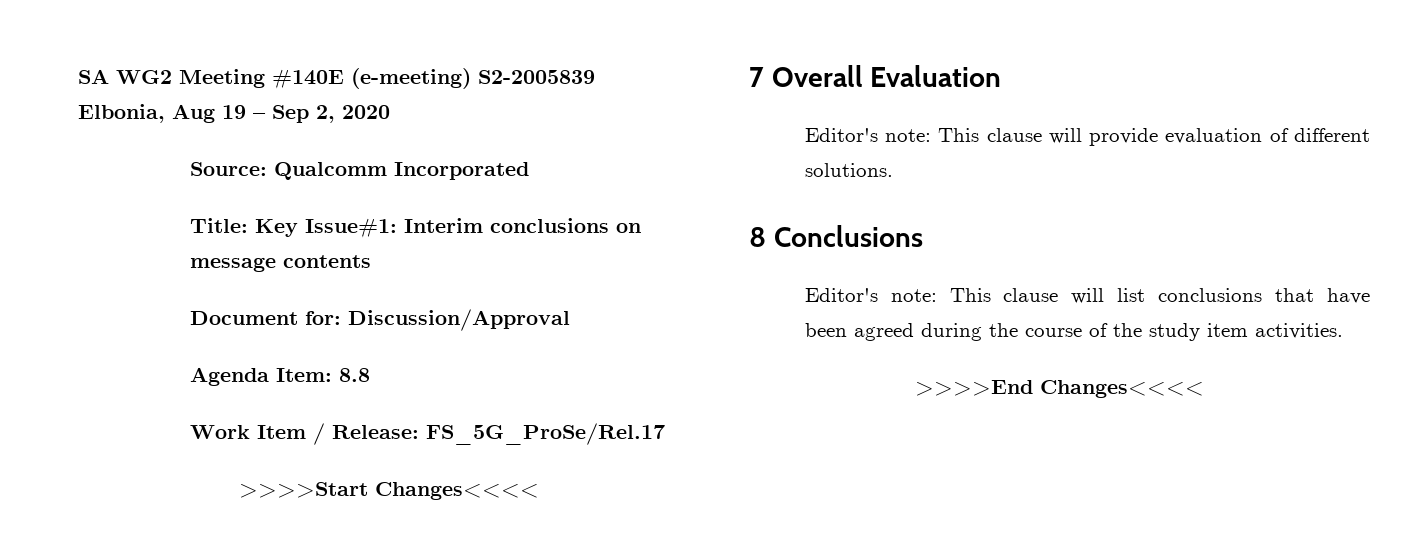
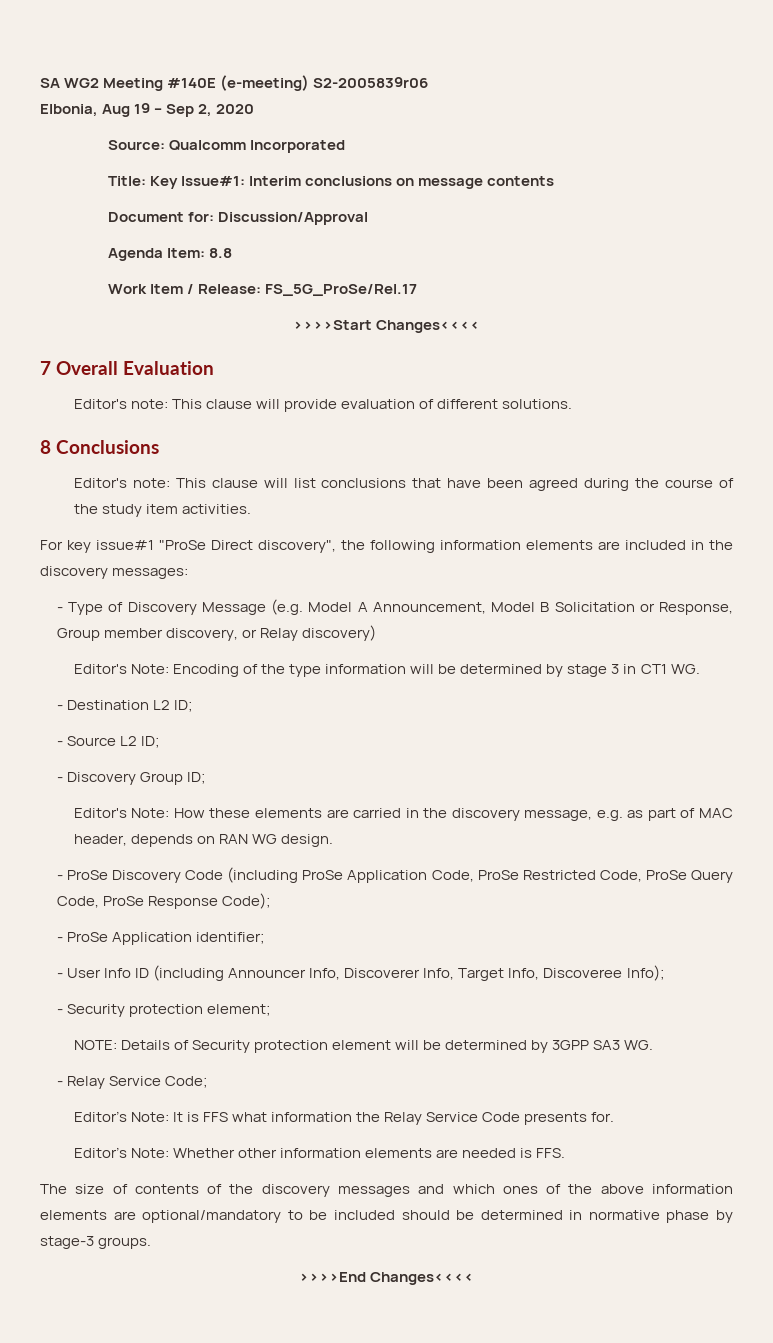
- SA WG2 Meeting #140E (e-meeting) S2-2005839
+ SA WG2 Meeting #140E (e-meeting) S2-2005839r06
+ For key issue#1 "ProSe Direct discovery", the following information elements are included in the discovery messages:
+ - Type of Discovery Message (e.g. Model A Announcement, Model B Solicitation or Response, Group member discovery, or Relay discovery)
+ Editor's Note: Encoding of the type information will be determined by stage 3 in CT1 WG.
+ - Destination L2 ID;
+ - Source L2 ID;
+ - Discovery Group ID;
+ Editor's Note: How these elements are carried in the discovery message, e.g. as part of MAC header, depends on RAN WG design.
+ - ProSe Discovery Code (including ProSe Application Code, ProSe Restricted Code, ProSe Query Code, ProSe Response Code);
+ - ProSe Application identifier;
+ - User Info ID (including Announcer Info, Discoverer Info, Target Info, Discoveree Info);
+ - Security protection element;
+ NOTE: Details of Security protection element will be determined by 3GPP SA3 WG.
+ - Relay Service Code;
+ Editor’s Note: It is FFS what information the Relay Service Code presents for.
+ Editor’s Note: Whether other information elements are needed is FFS.
+ The size of contents of the discovery messages and which ones of the above information elements are optional/mandatory to be included should be determined in normative phase by stage-3 groups.

